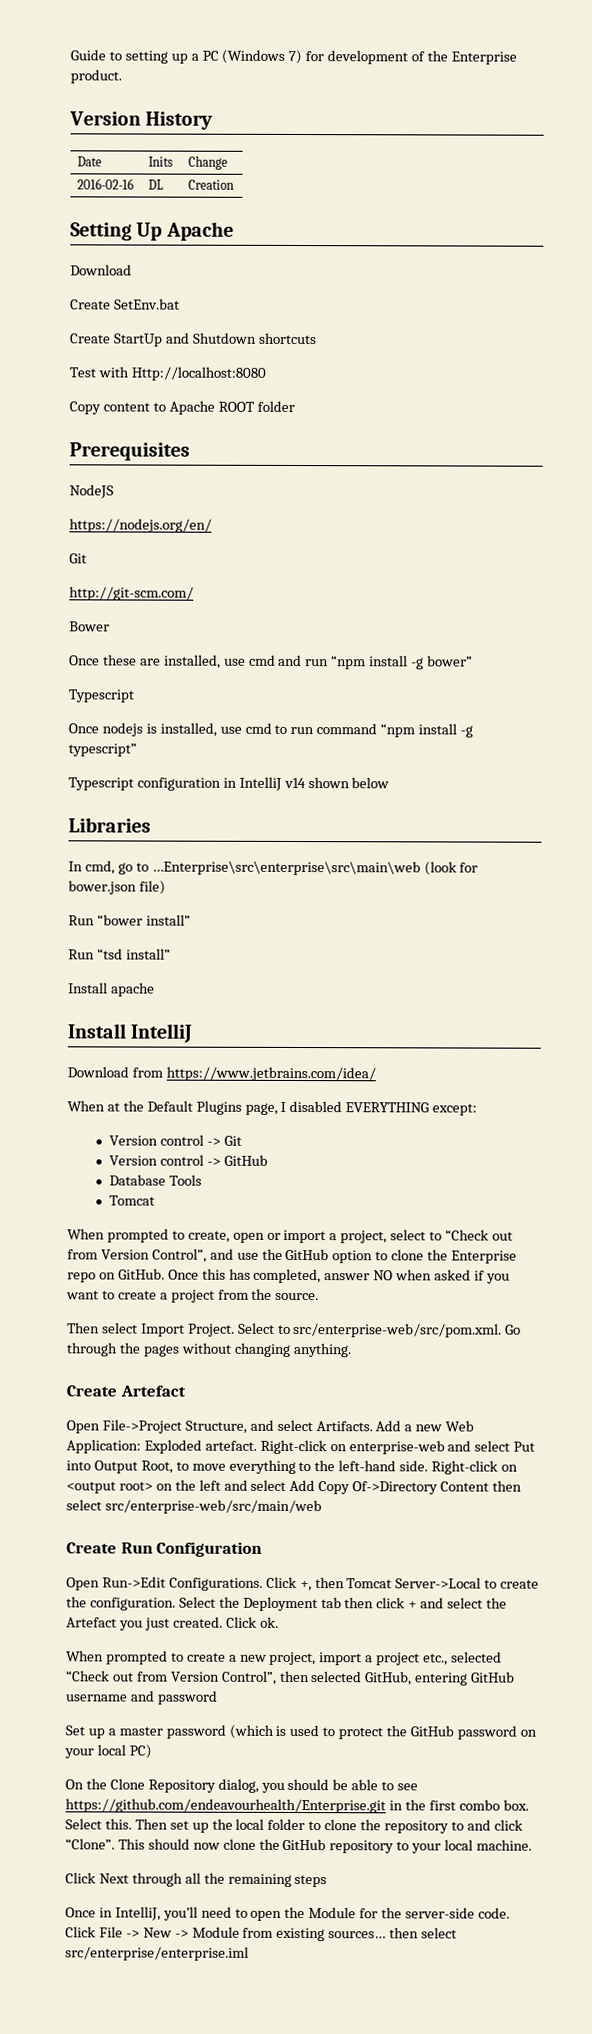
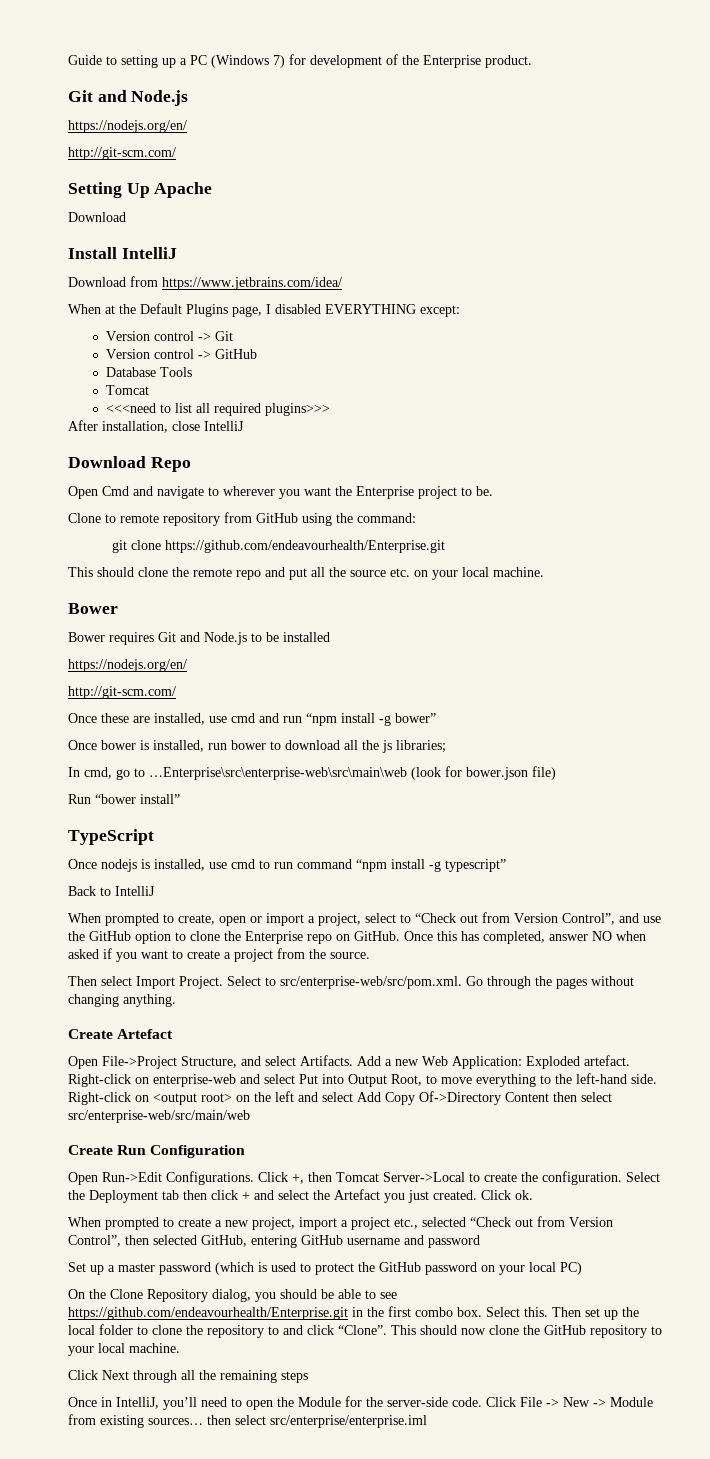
  Guide to setting up a PC (Windows 7) for development of the Enterprise product.
- Version History
- Date | Inits | Change
- 2016-02-16 | DL | Creation
+ Git and Node.js
+ https://nodejs.org/en/
+ http://git-scm.com/
  Setting Up Apache
  Download
- Create SetEnv.bat
- Create StartUp and Shutdown shortcuts
- Test with Http://localhost:8080
- Copy content to Apache ROOT folder
- Prerequisites
- NodeJS
- https://nodejs.org/en/
- Git
- http://git-scm.com/
- Bower
- Once these are installed, use cmd and run “npm install -g bower”
- Typescript
- Once nodejs is installed, use cmd to run command “npm install -g typescript”
- Typescript configuration in IntelliJ v14 shown below
- Libraries
- In cmd, go to …Enterprise\src\enterprise\src\main\web (look for bower.json file)
- Run “bower install”
- Run “tsd install”
- Install apache
+ <<<need to list all required plugins>>>
+ After installation, close IntelliJ
+ Download Repo
+ Open Cmd and navigate to wherever you want the Enterprise project to be.
+ Clone to remote repository from GitHub using the command:
+ git clone https://github.com/endeavourhealth/Enterprise.git
+ This should clone the remote repo and put all the source etc. on your local machine.
+ Bower
+ Bower requires Git and Node.js to be installed
+ https://nodejs.org/en/
+ http://git-scm.com/
+ Once these are installed, use cmd and run “npm install -g bower”
+ Once bower is installed, run bower to download all the js libraries;
+ In cmd, go to …Enterprise\src\enterprise-web\src\main\web (look for bower.json file)
+ Run “bower install”
+ TypeScript
+ Once nodejs is installed, use cmd to run command “npm install -g typescript”
+ Back to IntelliJ

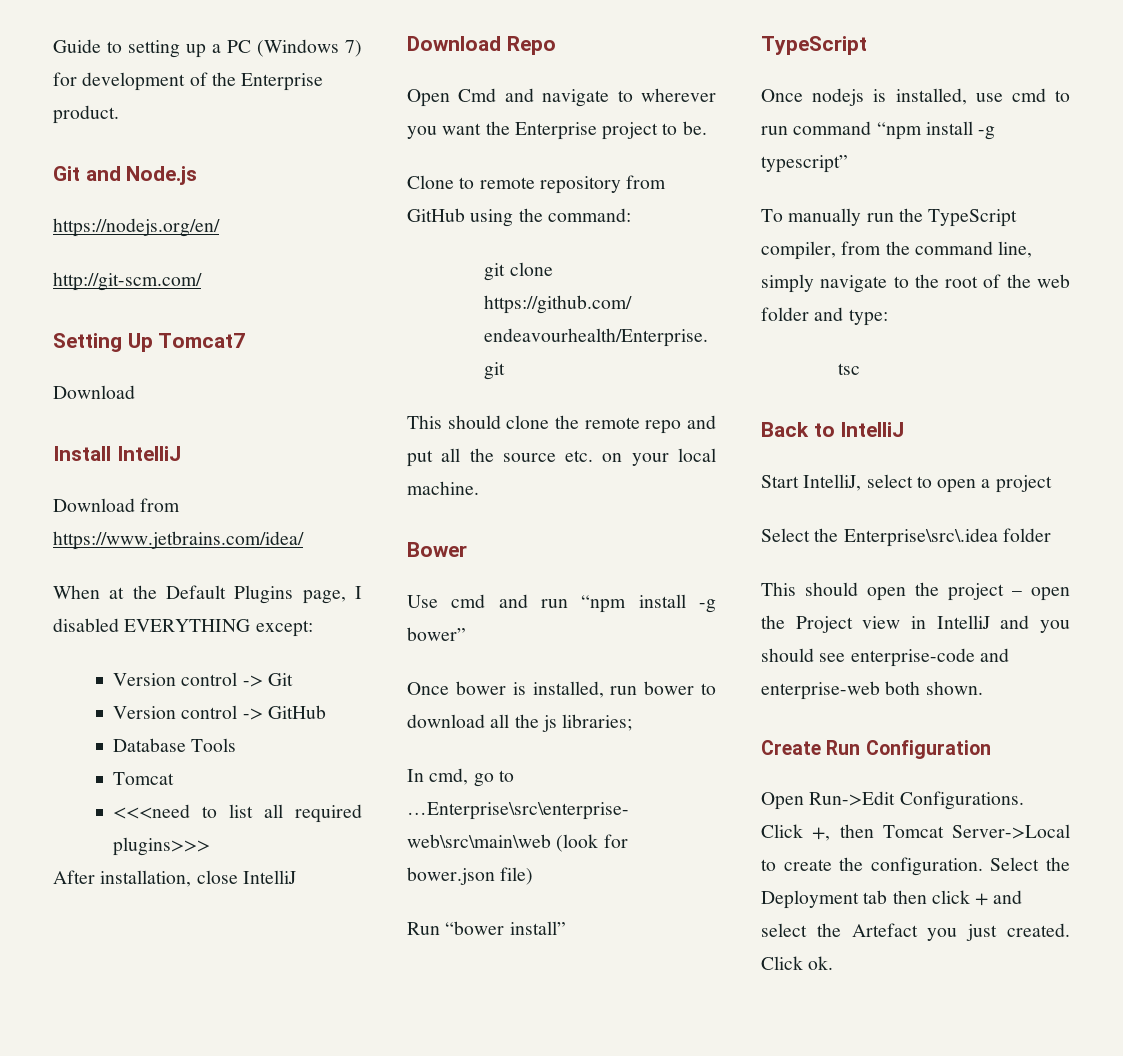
- Setting Up Apache
+ Setting Up Tomcat7
- Bower requires Git and Node.js to be installed
- https://nodejs.org/en/
- http://git-scm.com/
- Once these are installed, use cmd and run “npm install -g bower”
+ Use cmd and run “npm install -g bower”
+ To manually run the TypeScript compiler, from the command line, simply navigate to the root of the web folder and type:
+ tsc
  Back to IntelliJ
- When prompted to create, open or import a project, select to “Check out from Version Control”, and use the GitHub option to clone the Enterprise repo on GitHub. Once this has completed, answer NO when asked if you want to create a project from the source.
- Then select Import Project. Select to src/enterprise-web/src/pom.xml. Go through the pages without changing anything.
- Create Artefact
- Open File->Project Structure, and select Artifacts. Add a new Web Application: Exploded artefact. Right-click on enterprise-web and select Put into Output Root, to move everything to the left-hand side. Right-click on <output root> on the left and select Add Copy Of->Directory Content then select src/enterprise-web/src/main/web
+ Start IntelliJ, select to open a project
+ Select the Enterprise\src\.idea folder
+ This should open the project – open the Project view in IntelliJ and you should see enterprise-code and enterprise-web both shown.
- When prompted to create a new project, import a project etc., selected “Check out from Version Control”, then selected GitHub, entering GitHub username and password
- Set up a master password (which is used to protect the GitHub password on your local PC)
- On the Clone Repository dialog, you should be able to see https://github.com/endeavourhealth/Enterprise.git in the first combo box. Select this. Then set up the local folder to clone the repository to and click “Clone”. This should now clone the GitHub repository to your local machine.
- Click Next through all the remaining steps
- Once in IntelliJ, you’ll need to open the Module for the server-side code. Click File -> New -> Module from existing sources… then select src/enterprise/enterprise.iml

